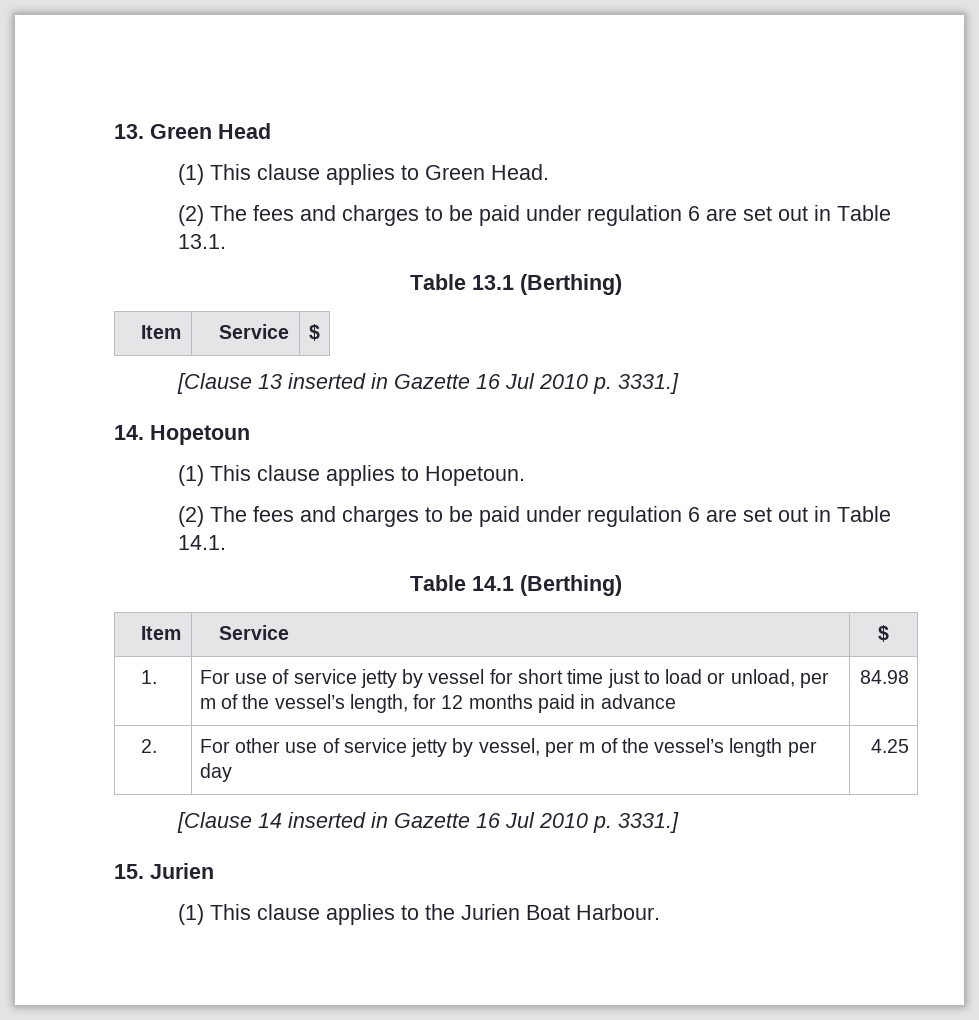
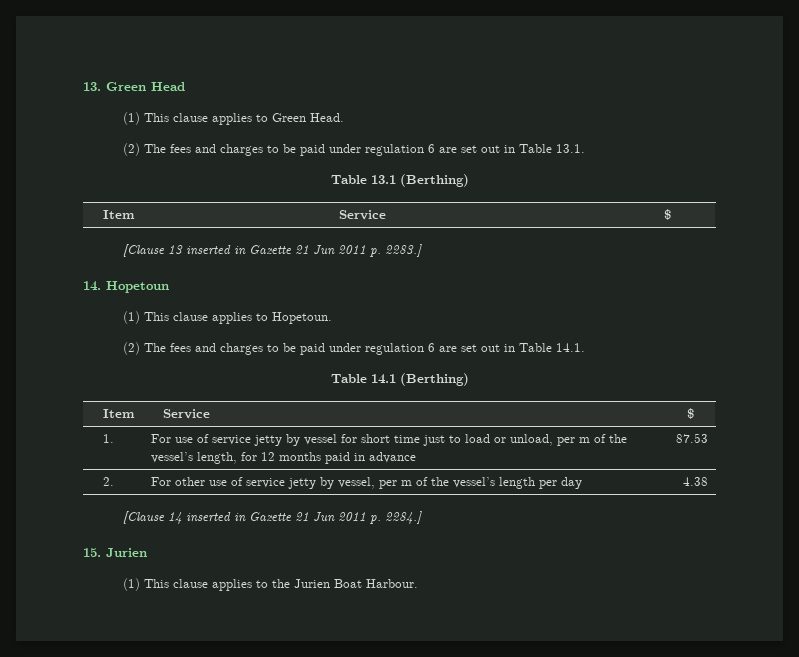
- [Clause 13 inserted in Gazette 16 Jul 2010 p. 3331.]
+ [Clause 13 inserted in Gazette 21 Jun 2011 p. 2283.]
- 1. | For use of service jetty by vessel for short time just to load or unload, per m of the vessel’s length, for 12 months paid in advance | 84.98
+ 1. | For use of service jetty by vessel for short time just to load or unload, per m of the vessel’s length, for 12 months paid in advance | 87.53
- 2. | For other use of service jetty by vessel, per m of the vessel’s length per day | 4.25
+ 2. | For other use of service jetty by vessel, per m of the vessel’s length per day | 4.38
- [Clause 14 inserted in Gazette 16 Jul 2010 p. 3331.]
+ [Clause 14 inserted in Gazette 21 Jun 2011 p. 2284.]

